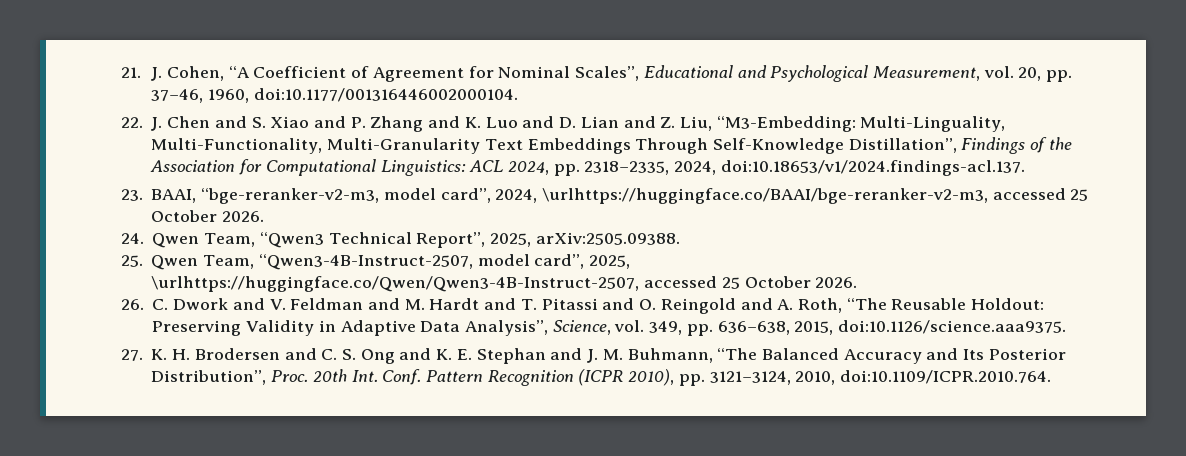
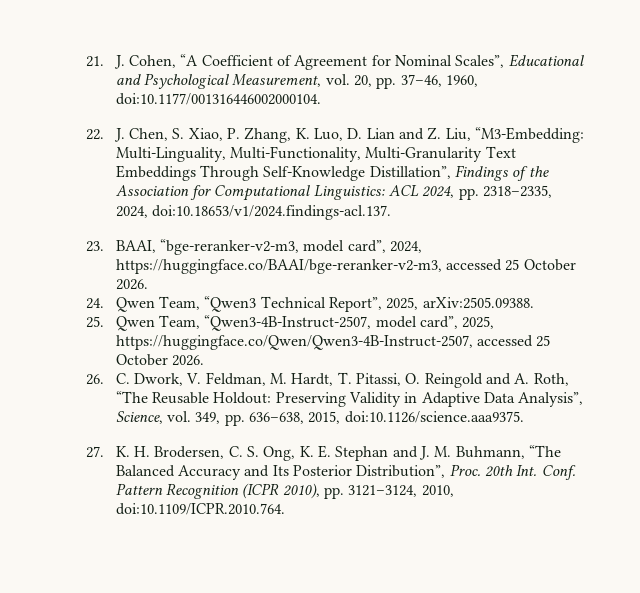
- 22. J. Chen and S. Xiao and P. Zhang and K. Luo and D. Lian and Z. Liu, “M3-Embedding: Multi-Linguality, Multi-Functionality, Multi-Granularity Text Embeddings Through Self-Knowledge Distillation”, Findings of the Association for Computational Linguistics: ACL 2024, pp. 2318–2335, 2024, doi:10.18653/v1/2024.findings-acl.137.
+ 22. J. Chen, S. Xiao, P. Zhang, K. Luo, D. Lian and Z. Liu, “M3-Embedding: Multi-Linguality, Multi-Functionality, Multi-Granularity Text Embeddings Through Self-Knowledge Distillation”, Findings of the Association for Computational Linguistics: ACL 2024, pp. 2318–2335, 2024, doi:10.18653/v1/2024.findings-acl.137.
- 23. BAAI, “bge-reranker-v2-m3, model card”, 2024, \urlhttps://huggingface.co/BAAI/bge-reranker-v2-m3, accessed 25 October 2026.
+ 23. BAAI, “bge-reranker-v2-m3, model card”, 2024, https://huggingface.co/BAAI/bge-reranker-v2-m3, accessed 25 October 2026.
- 25. Qwen Team, “Qwen3-4B-Instruct-2507, model card”, 2025, \urlhttps://huggingface.co/Qwen/Qwen3-4B-Instruct-2507, accessed 25 October 2026.
+ 25. Qwen Team, “Qwen3-4B-Instruct-2507, model card”, 2025, https://huggingface.co/Qwen/Qwen3-4B-Instruct-2507, accessed 25 October 2026.
- 26. C. Dwork and V. Feldman and M. Hardt and T. Pitassi and O. Reingold and A. Roth, “The Reusable Holdout: Preserving Validity in Adaptive Data Analysis”, Science, vol. 349, pp. 636–638, 2015, doi:10.1126/science.aaa9375.
+ 26. C. Dwork, V. Feldman, M. Hardt, T. Pitassi, O. Reingold and A. Roth, “The Reusable Holdout: Preserving Validity in Adaptive Data Analysis”, Science, vol. 349, pp. 636–638, 2015, doi:10.1126/science.aaa9375.
- 27. K. H. Brodersen and C. S. Ong and K. E. Stephan and J. M. Buhmann, “The Balanced Accuracy and Its Posterior Distribution”, Proc.
+ 27. K. H. Brodersen, C. S. Ong, K. E. Stephan and J. M. Buhmann, “The Balanced Accuracy and Its Posterior Distribution”, Proc.

